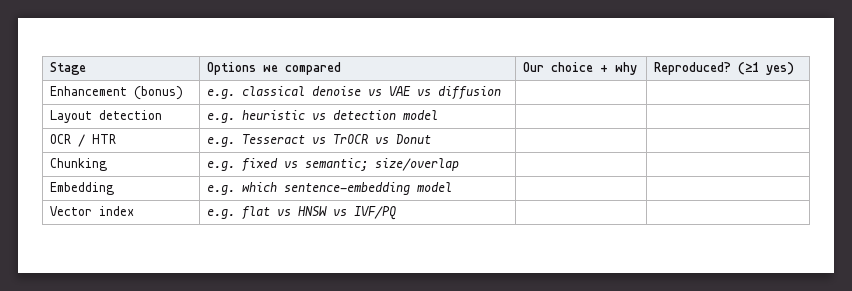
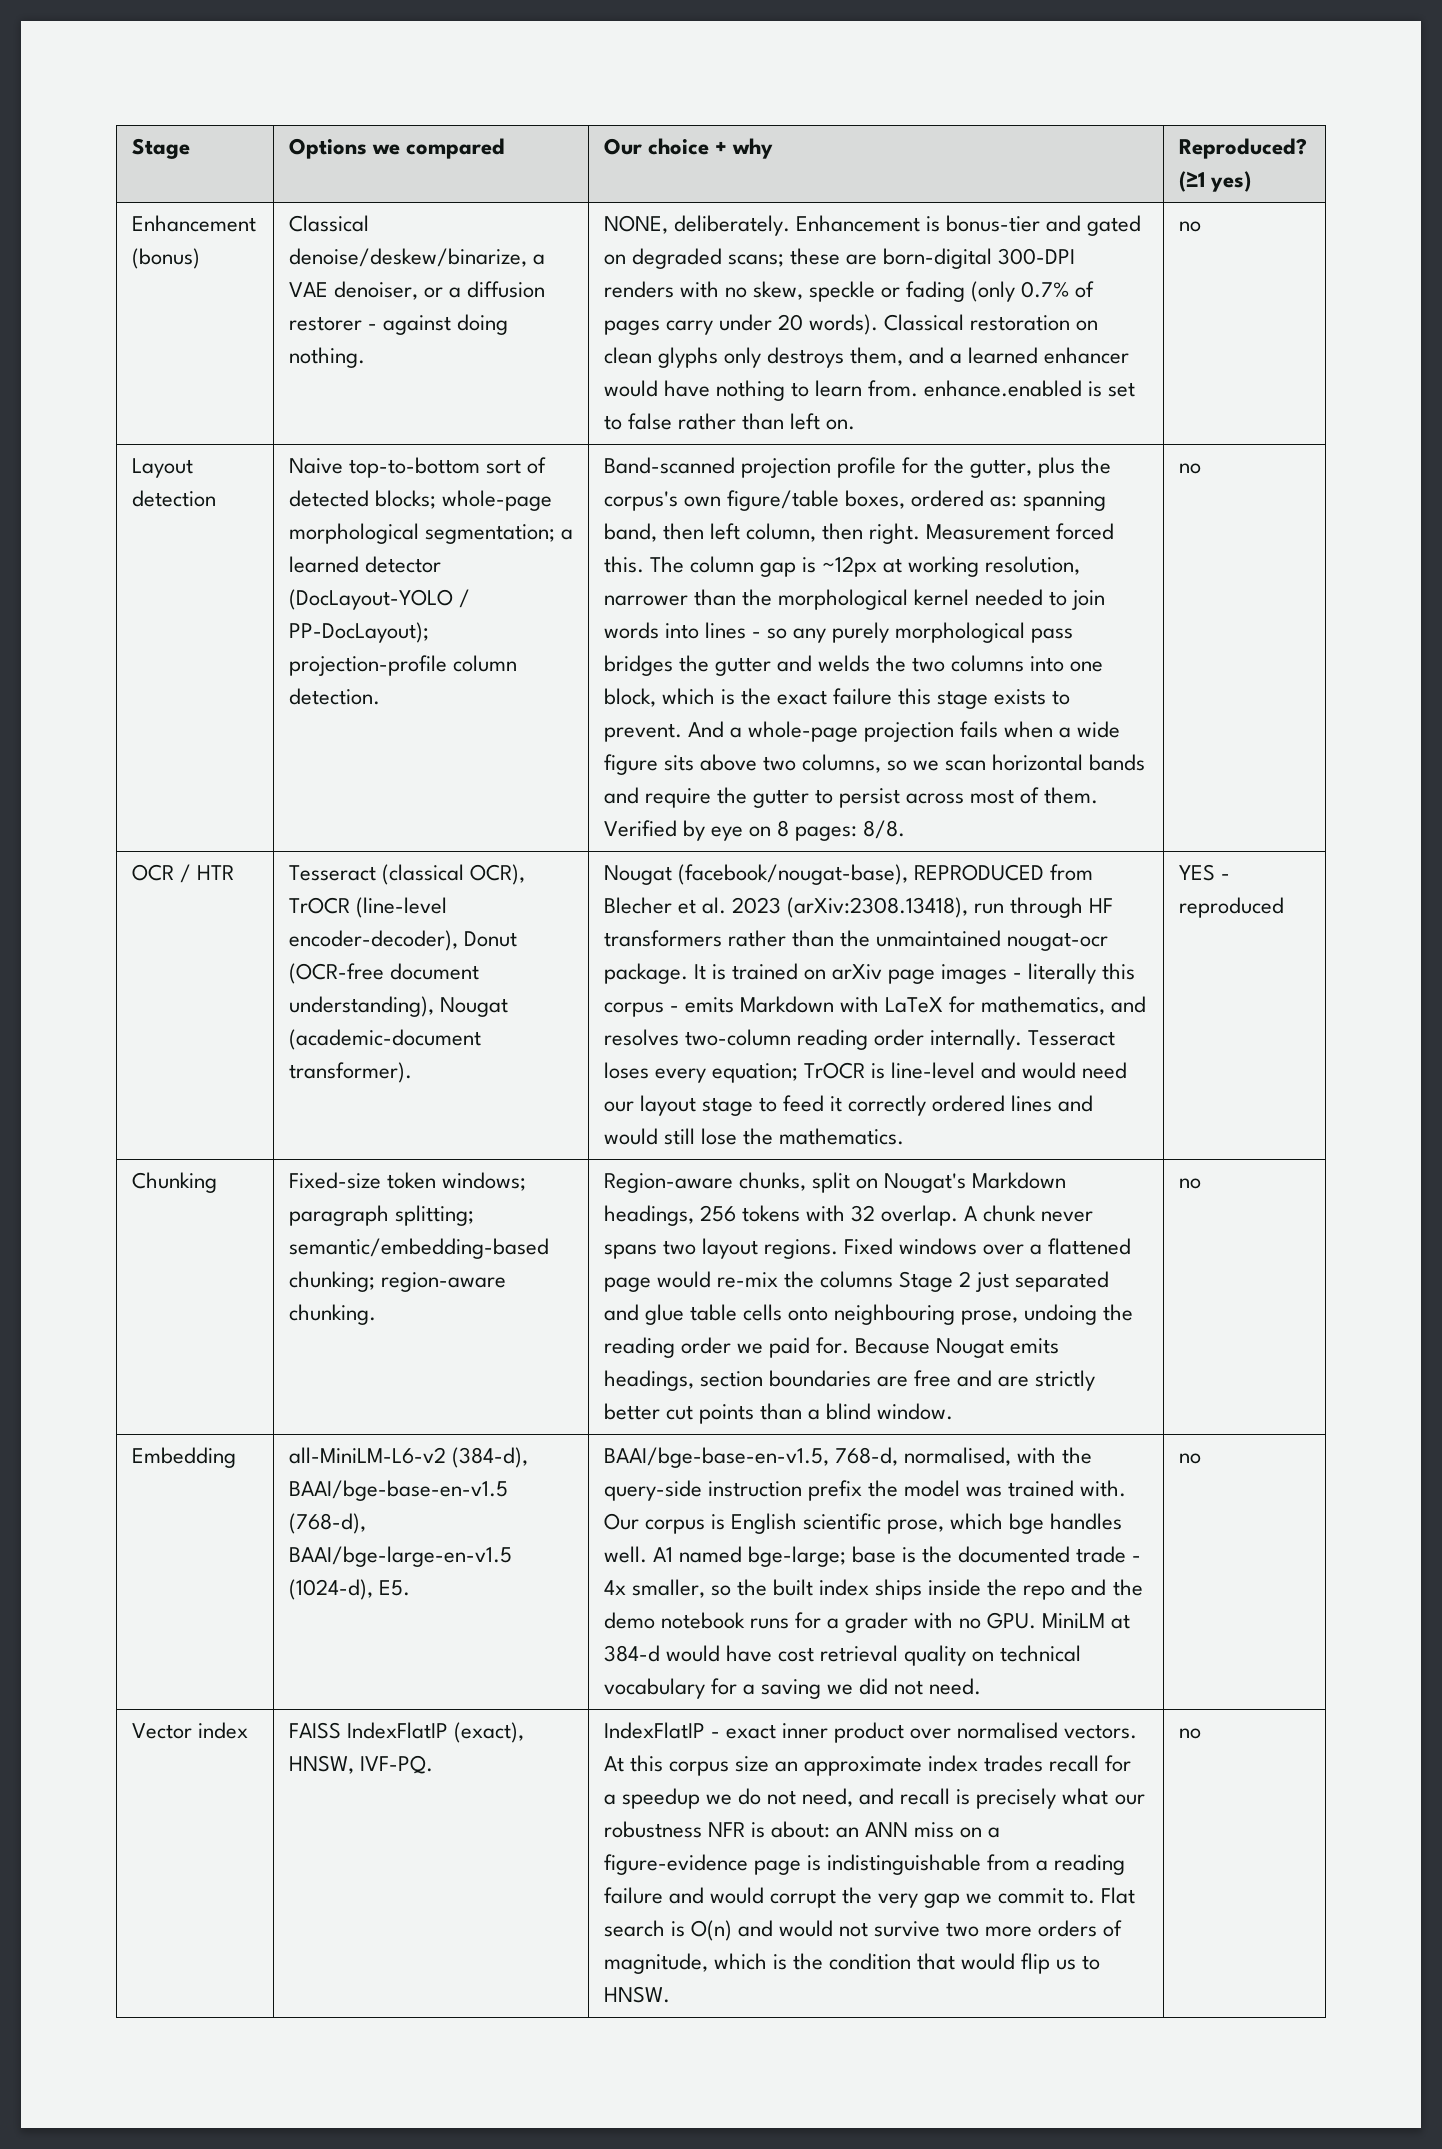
- e.g. classical denoise vs VAE vs diffusion | |
- Layout detection | e.g. heuristic vs detection model | |
- OCR / HTR | e.g. Tesseract vs TrOCR vs Donut | |
- Chunking | e.g. fixed vs semantic; size/overlap | |
- Embedding | e.g. which sentence-embedding model | |
- Vector index | e.g. flat vs HNSW vs IVF/PQ | |
+ Classical denoise/deskew/binarize, a VAE denoiser, or a diffusion restorer - against doing nothing. | NONE, deliberately. Enhancement is bonus-tier and gated on degraded scans; these are born-digital 300-DPI renders with no skew, speckle or fading (only 0.7% of pages carry under 20 words). Classical restoration on clean glyphs only destroys them, and a learned enhancer would have nothing to learn from. enhance.enabled is set to false rather than left on. | no
+ Layout detection | Naive top-to-bottom sort of detected blocks; whole-page morphological segmentation; a learned detector (DocLayout-YOLO / PP-DocLayout); projection-profile column detection. | Band-scanned projection profile for the gutter, plus the corpus's own figure/table boxes, ordered as: spanning band, then left column, then right. Measurement forced this. The column gap is ~12px at working resolution, narrower than the morphological kernel needed to join words into lines - so any purely morphological pass bridges the gutter and welds the two columns into one block, which is the exact failure this stage exists to prevent. And a whole-page projection fails when a wide figure sits above two columns, so we scan horizontal bands and require the gutter to persist across most of them. Verified by eye on 8 pages: 8/8. | no
+ OCR / HTR | Tesseract (classical OCR), TrOCR (line-level encoder-decoder), Donut (OCR-free document understanding), Nougat (academic-document transformer). | Nougat (facebook/nougat-base), REPRODUCED from Blecher et al. 2023 (arXiv:2308.13418), run through HF transformers rather than the unmaintained nougat-ocr package. It is trained on arXiv page images - literally this corpus - emits Markdown with LaTeX for mathematics, and resolves two-column reading order internally. Tesseract loses every equation; TrOCR is line-level and would need our layout stage to feed it correctly ordered lines and would still lose the mathematics. | YES - reproduced
+ Chunking | Fixed-size token windows; paragraph splitting; semantic/embedding-based chunking; region-aware chunking. | Region-aware chunks, split on Nougat's Markdown headings, 256 tokens with 32 overlap. A chunk never spans two layout regions. Fixed windows over a flattened page would re-mix the columns Stage 2 just separated and glue table cells onto neighbouring prose, undoing the reading order we paid for. Because Nougat emits headings, section boundaries are free and are strictly better cut points than a blind window. | no
+ Embedding | all-MiniLM-L6-v2 (384-d), BAAI/bge-base-en-v1.5 (768-d), BAAI/bge-large-en-v1.5 (1024-d), E5. | BAAI/bge-base-en-v1.5, 768-d, normalised, with the query-side instruction prefix the model was trained with. Our corpus is English scientific prose, which bge handles well. A1 named bge-large; base is the documented trade - 4x smaller, so the built index ships inside the repo and the demo notebook runs for a grader with no GPU. MiniLM at 384-d would have cost retrieval quality on technical vocabulary for a saving we did not need. | no
+ Vector index | FAISS IndexFlatIP (exact), HNSW, IVF-PQ. | IndexFlatIP - exact inner product over normalised vectors. At this corpus size an approximate index trades recall for a speedup we do not need, and recall is precisely what our robustness NFR is about: an ANN miss on a figure-evidence page is indistinguishable from a reading failure and would corrupt the very gap we commit to. Flat search is O(n) and would not survive two more orders of magnitude, which is the condition that would flip us to HNSW. | no

